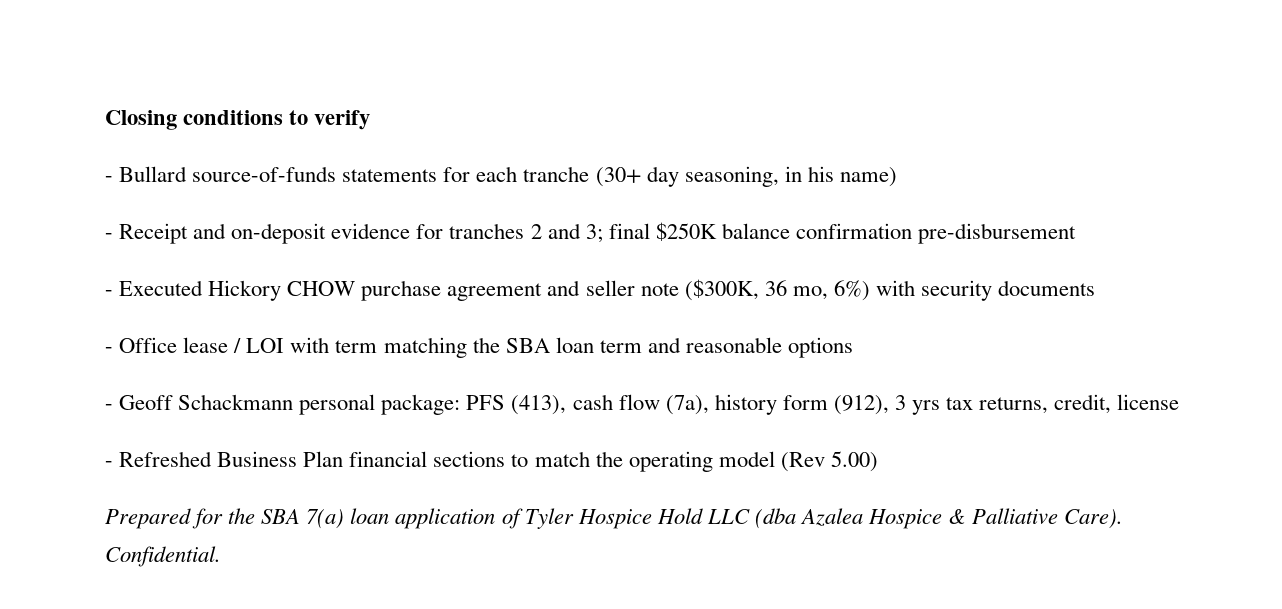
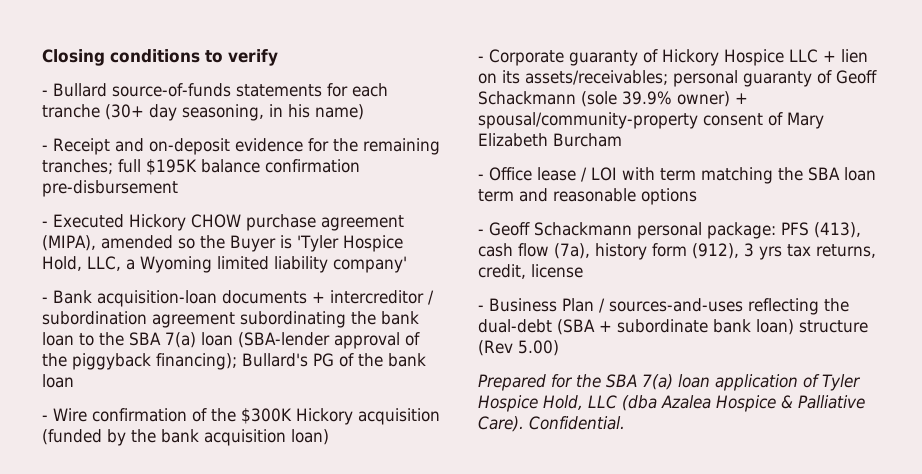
- - Receipt and on-deposit evidence for tranches 2 and 3; final $250K balance confirmation pre-disbursement
+ - Receipt and on-deposit evidence for the remaining tranches; full $195K balance confirmation pre-disbursement
- - Executed Hickory CHOW purchase agreement and seller note ($300K, 36 mo, 6%) with security documents
+ - Executed Hickory CHOW purchase agreement (MIPA), amended so the Buyer is 'Tyler Hospice Hold, LLC, a Wyoming limited liability company'
+ - Bank acquisition-loan documents + intercreditor / subordination agreement subordinating the bank loan to the SBA 7(a) loan (SBA-lender approval of the piggyback financing); Bullard's PG of the bank loan
+ - Wire confirmation of the $300K Hickory acquisition (funded by the bank acquisition loan)
+ - Corporate guaranty of Hickory Hospice LLC + lien on its assets/receivables; personal guaranty of Geoff Schackmann (sole 39.9% owner) + spousal/community-property consent of Mary Elizabeth Burcham
- - Refreshed Business Plan financial sections to match the operating model (Rev 5.00)
+ - Business Plan / sources-and-uses reflecting the dual-debt (SBA + subordinate bank loan) structure (Rev 5.00)
- Prepared for the SBA 7(a) loan application of Tyler Hospice Hold LLC (dba Azalea Hospice & Palliative Care).
+ Prepared for the SBA 7(a) loan application of Tyler Hospice Hold, LLC (dba Azalea Hospice & Palliative Care).

